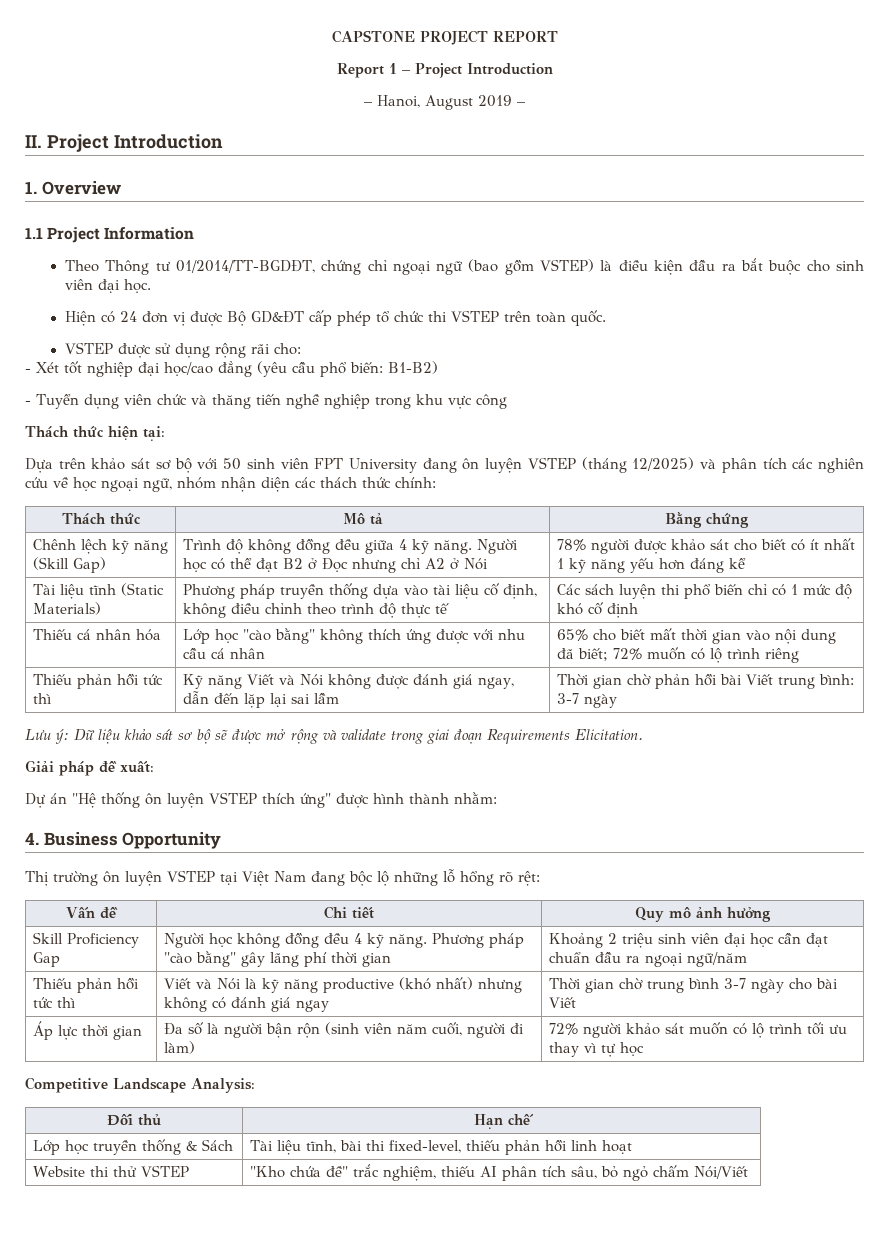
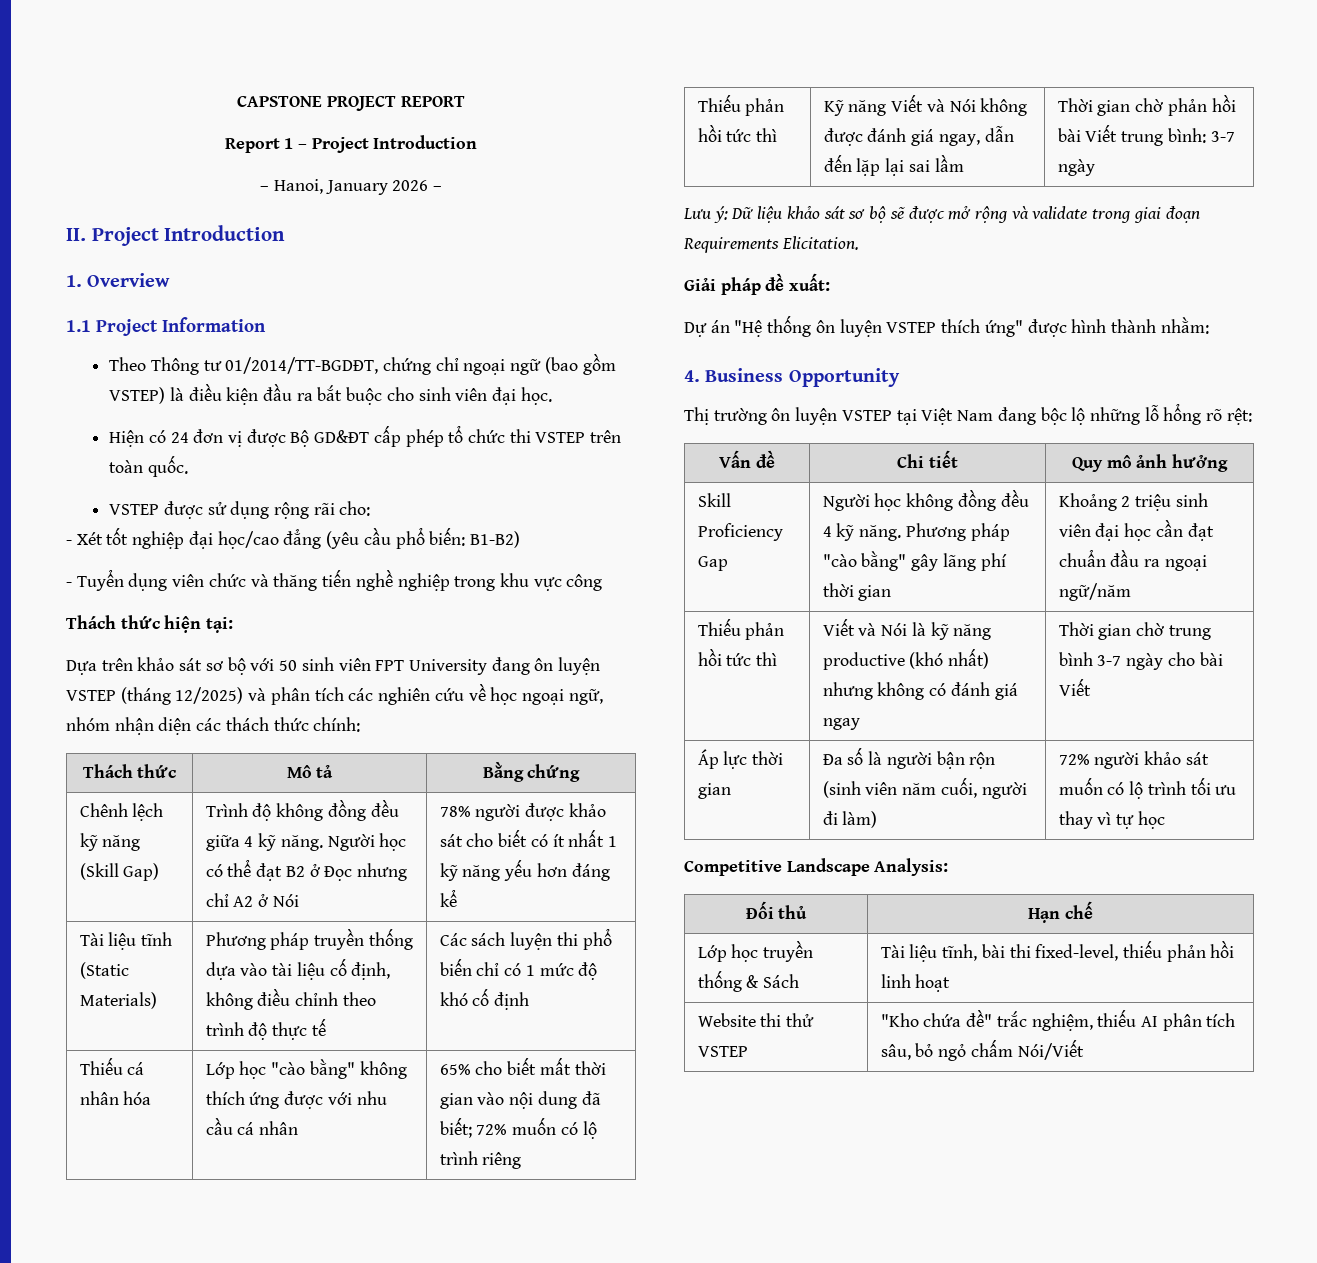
- – Hanoi, August 2019 –
+ – Hanoi, January 2026 –

